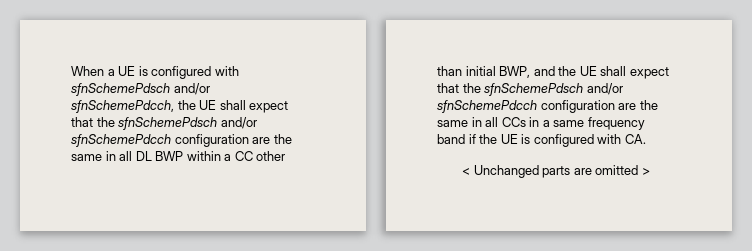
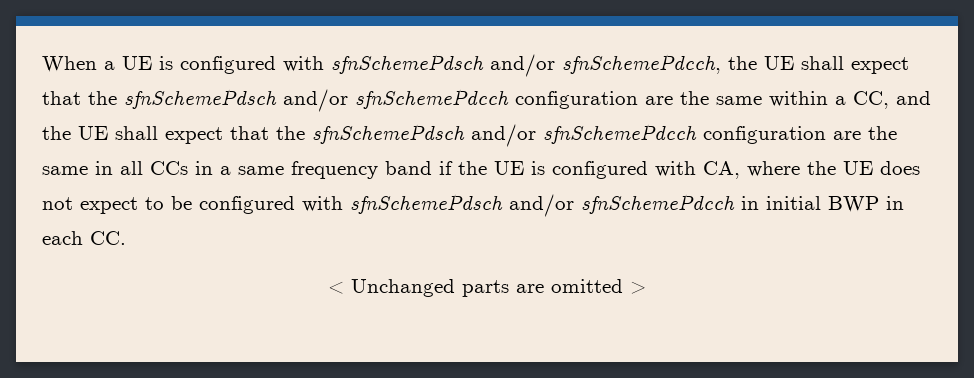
- When a UE is configured with sfnSchemePdsch and/or sfnSchemePdcch, the UE shall expect that the sfnSchemePdsch and/or sfnSchemePdcch configuration are the same in all DL BWP within a CC other than initial BWP, and the UE shall expect that the sfnSchemePdsch and/or sfnSchemePdcch configuration are the same in all CCs in a same frequency band if the UE is configured with CA.
+ When a UE is configured with sfnSchemePdsch and/or sfnSchemePdcch, the UE shall expect that the sfnSchemePdsch and/or sfnSchemePdcch configuration are the same within a CC, and the UE shall expect that the sfnSchemePdsch and/or sfnSchemePdcch configuration are the same in all CCs in a same frequency band if the UE is configured with CA, where the UE does not expect to be configured with sfnSchemePdsch and/or sfnSchemePdcch in initial BWP in each CC.

